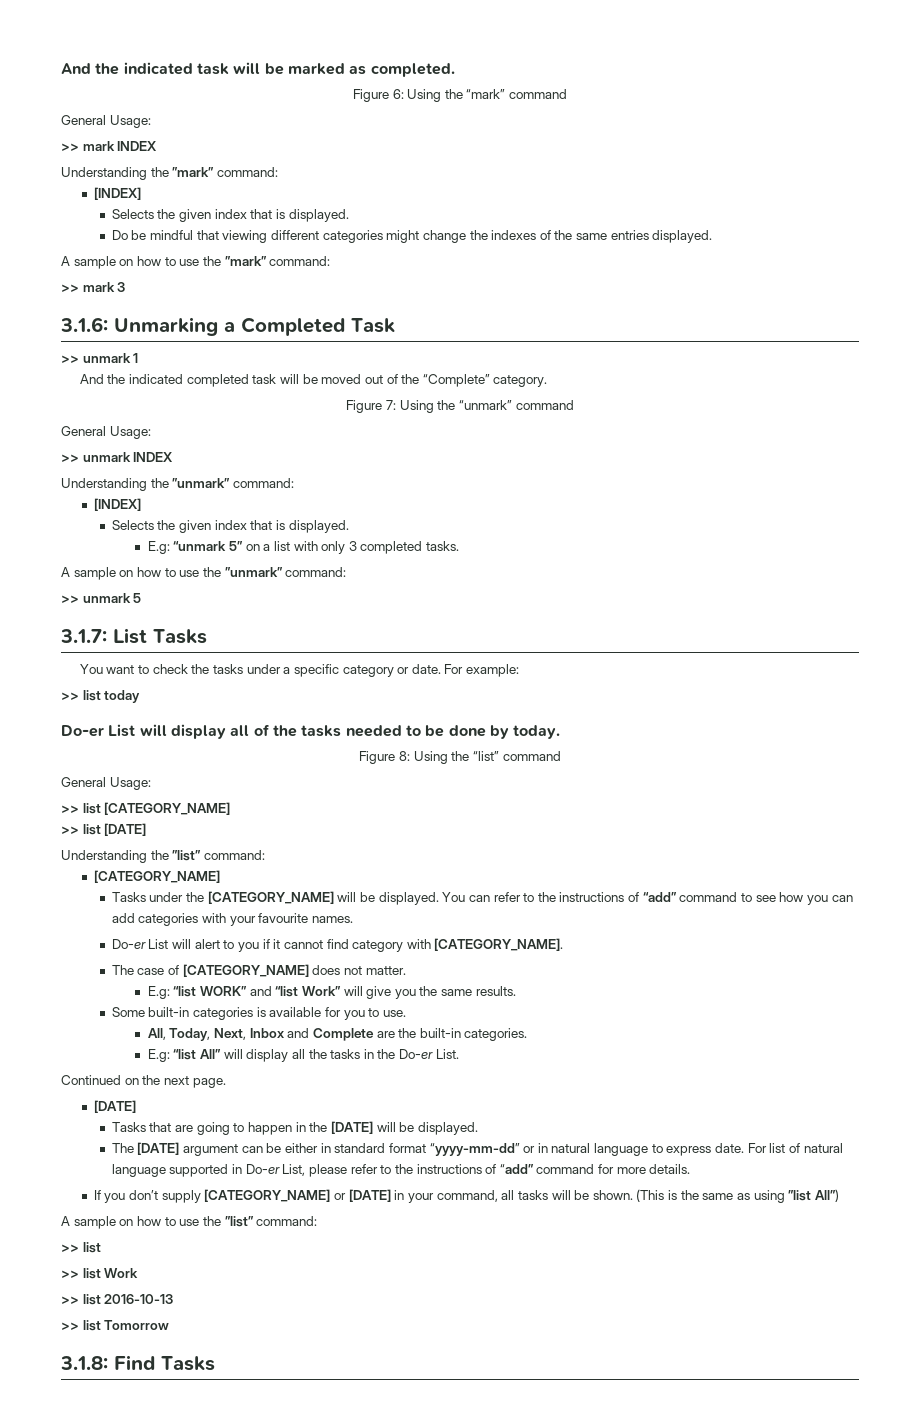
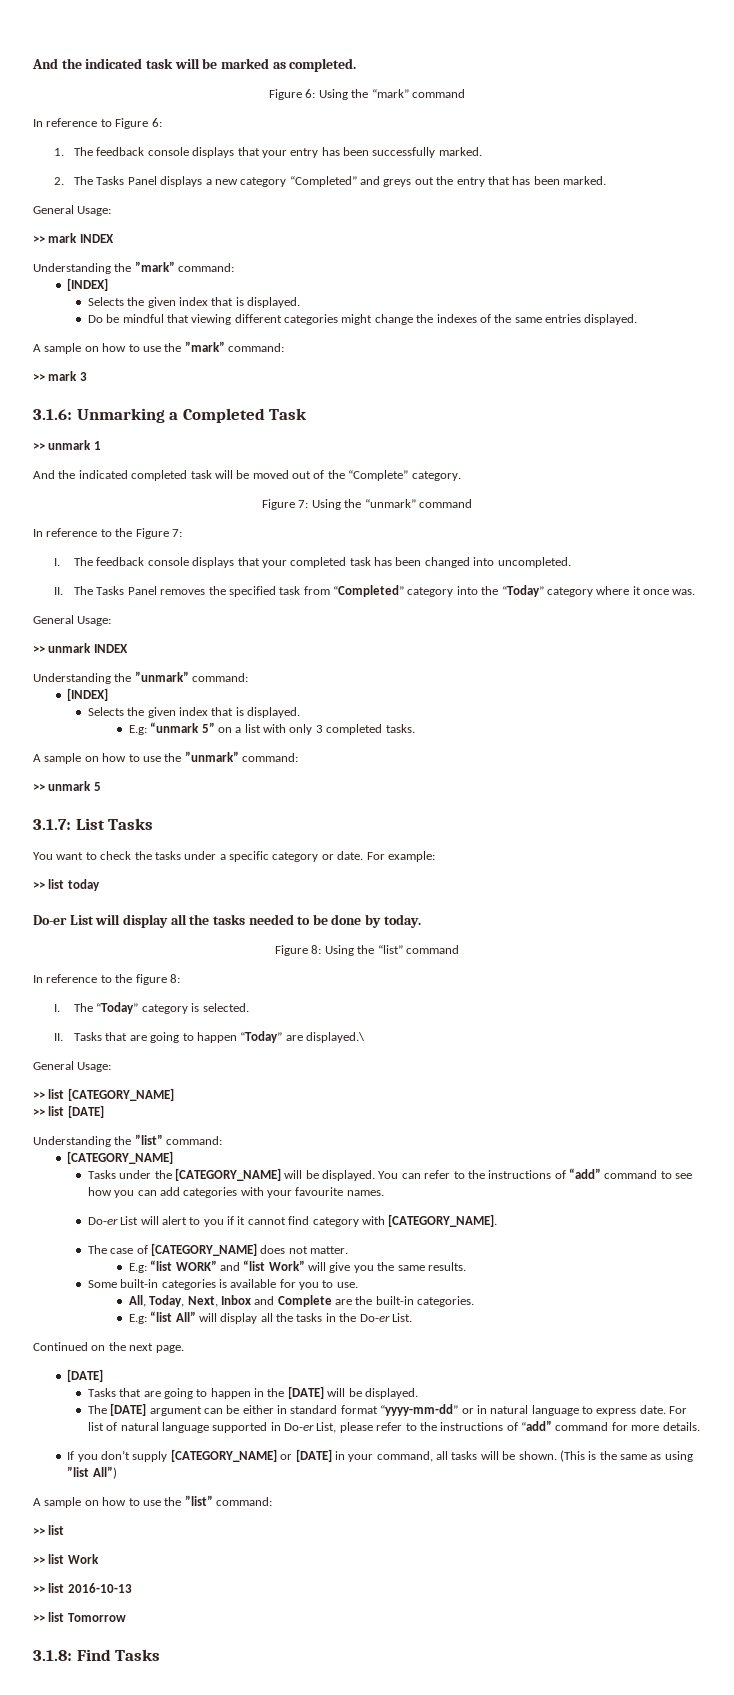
+ In reference to Figure 6:
+ 1. The feedback console displays that your entry has been successfully marked.
+ 2. The Tasks Panel displays a new category “Completed” and greys out the entry that has been marked.
+ In reference to the Figure 7:
+ I. The feedback console displays that your completed task has been changed into uncompleted.
+ II. The Tasks Panel removes the specified task from “Completed” category into the “Today” category where it once was.
- Do-er List will display all of the tasks needed to be done by today.
+ Do-er List will display all the tasks needed to be done by today.
+ In reference to the figure 8:
+ I. The “Today” category is selected.
+ II. Tasks that are going to happen “Today” are displayed.\

